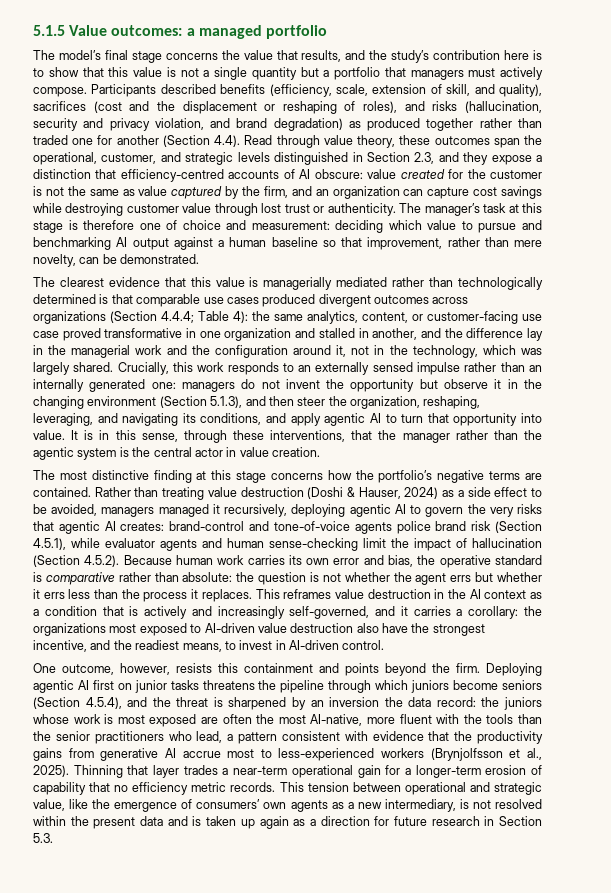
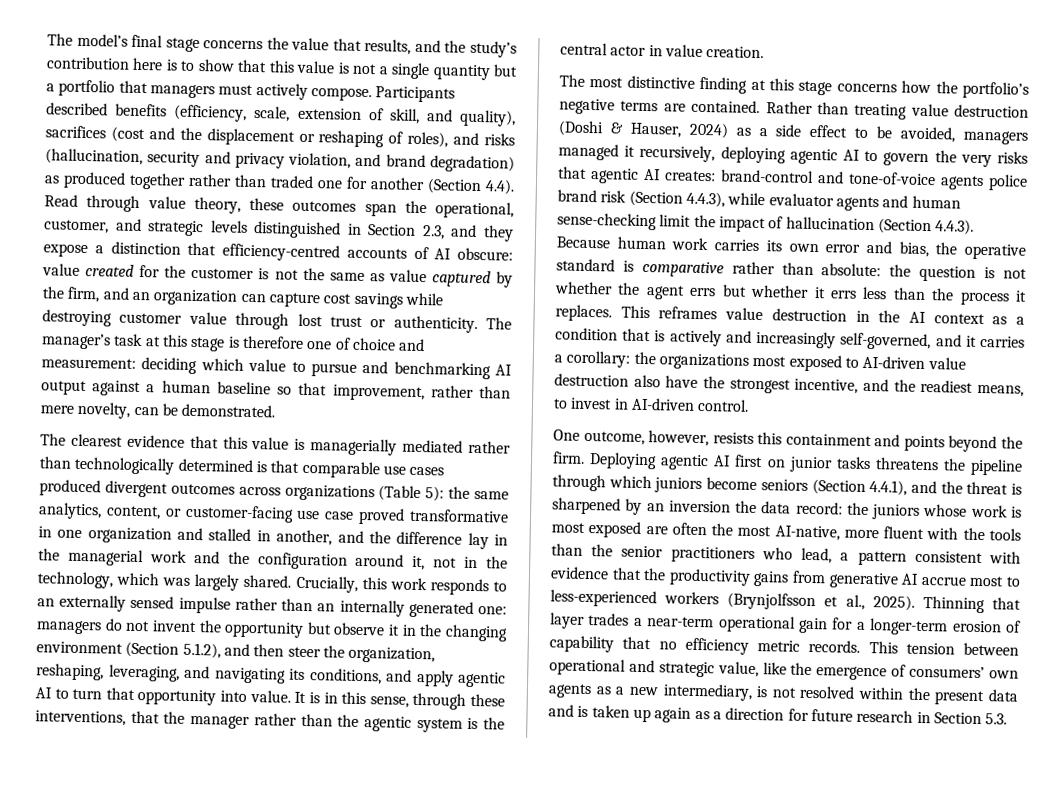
- 5.1.5 Value outcomes: a managed portfolio
- The clearest evidence that this value is managerially mediated rather than technologically determined is that comparable use cases produced divergent outcomes across organizations (Section 4.4.4; Table 4):
+ The clearest evidence that this value is managerially mediated rather than technologically determined is that comparable use cases produced divergent outcomes across organizations (Table 5):
- Crucially, this work responds to an externally sensed impulse rather than an internally generated one: managers do not invent the opportunity but observe it in the changing environment (Section 5.1.3), and then steer the organization, reshaping, leveraging, and navigating its conditions, and apply agentic AI to turn that opportunity into value.
+ Crucially, this work responds to an externally sensed impulse rather than an internally generated one: managers do not invent the opportunity but observe it in the changing environment (Section 5.1.2), and then steer the organization, reshaping, leveraging, and navigating its conditions, and apply agentic AI to turn that opportunity into value.
- brand-control and tone-of-voice agents police brand risk (Section 4.5.1), while evaluator agents and human sense-checking limit the impact of hallucination (Section 4.5.2). Because human work carries its own error and bias, the operative standard is comparative rather than absolute:
+ brand-control and tone-of-voice agents police brand risk (Section 4.4.3), while evaluator agents and human sense-checking limit the impact of hallucination (Section 4.4.3). Because human work carries its own error and bias, the operative standard is comparative rather than absolute:
- Deploying agentic AI first on junior tasks threatens the pipeline through which juniors become seniors (Section 4.5.4), and the threat is sharpened by an inversion the data record:
+ Deploying agentic AI first on junior tasks threatens the pipeline through which juniors become seniors (Section 4.4.1), and the threat is sharpened by an inversion the data record:

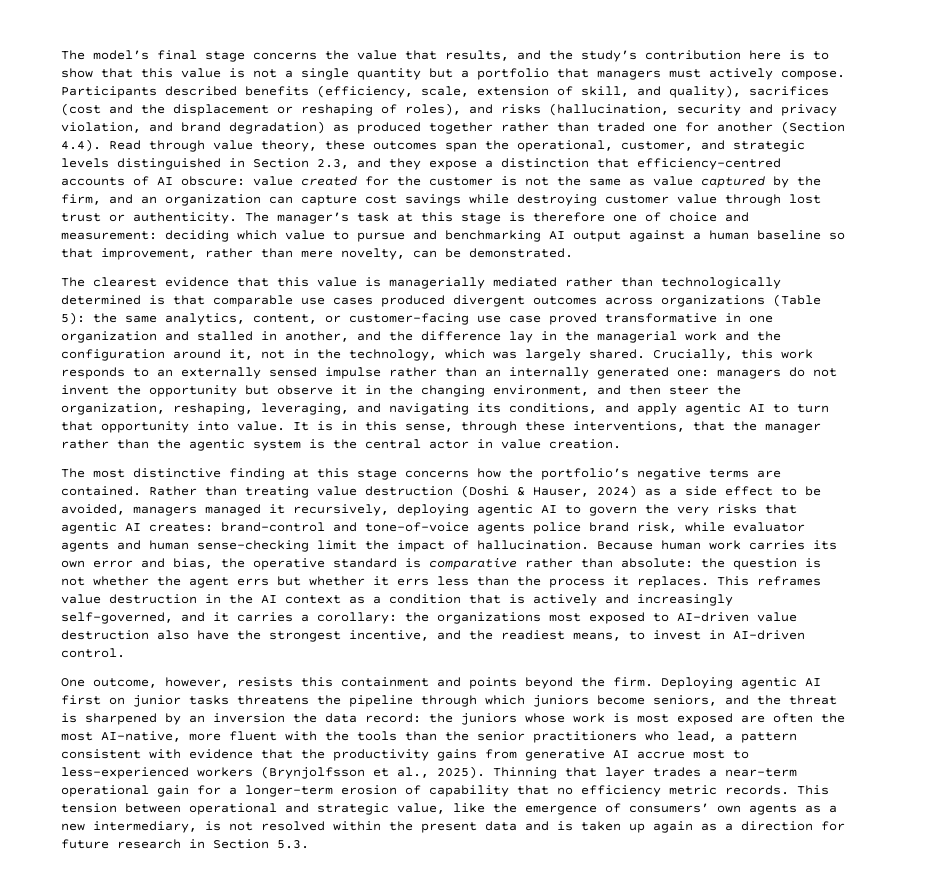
- Crucially, this work responds to an externally sensed impulse rather than an internally generated one: managers do not invent the opportunity but observe it in the changing environment (Section 5.1.2), and then steer the organization, reshaping, leveraging, and navigating its conditions, and apply agentic AI to turn that opportunity into value.
+ Crucially, this work responds to an externally sensed impulse rather than an internally generated one: managers do not invent the opportunity but observe it in the changing environment, and then steer the organization, reshaping, leveraging, and navigating its conditions, and apply agentic AI to turn that opportunity into value.
- brand-control and tone-of-voice agents police brand risk (Section 4.4.3), while evaluator agents and human sense-checking limit the impact of hallucination (Section 4.4.3). Because human work carries its own error and bias, the operative standard is comparative rather than absolute:
+ brand-control and tone-of-voice agents police brand risk, while evaluator agents and human sense-checking limit the impact of hallucination. Because human work carries its own error and bias, the operative standard is comparative rather than absolute:
- Deploying agentic AI first on junior tasks threatens the pipeline through which juniors become seniors (Section 4.4.1), and the threat is sharpened by an inversion the data record:
+ Deploying agentic AI first on junior tasks threatens the pipeline through which juniors become seniors, and the threat is sharpened by an inversion the data record:

